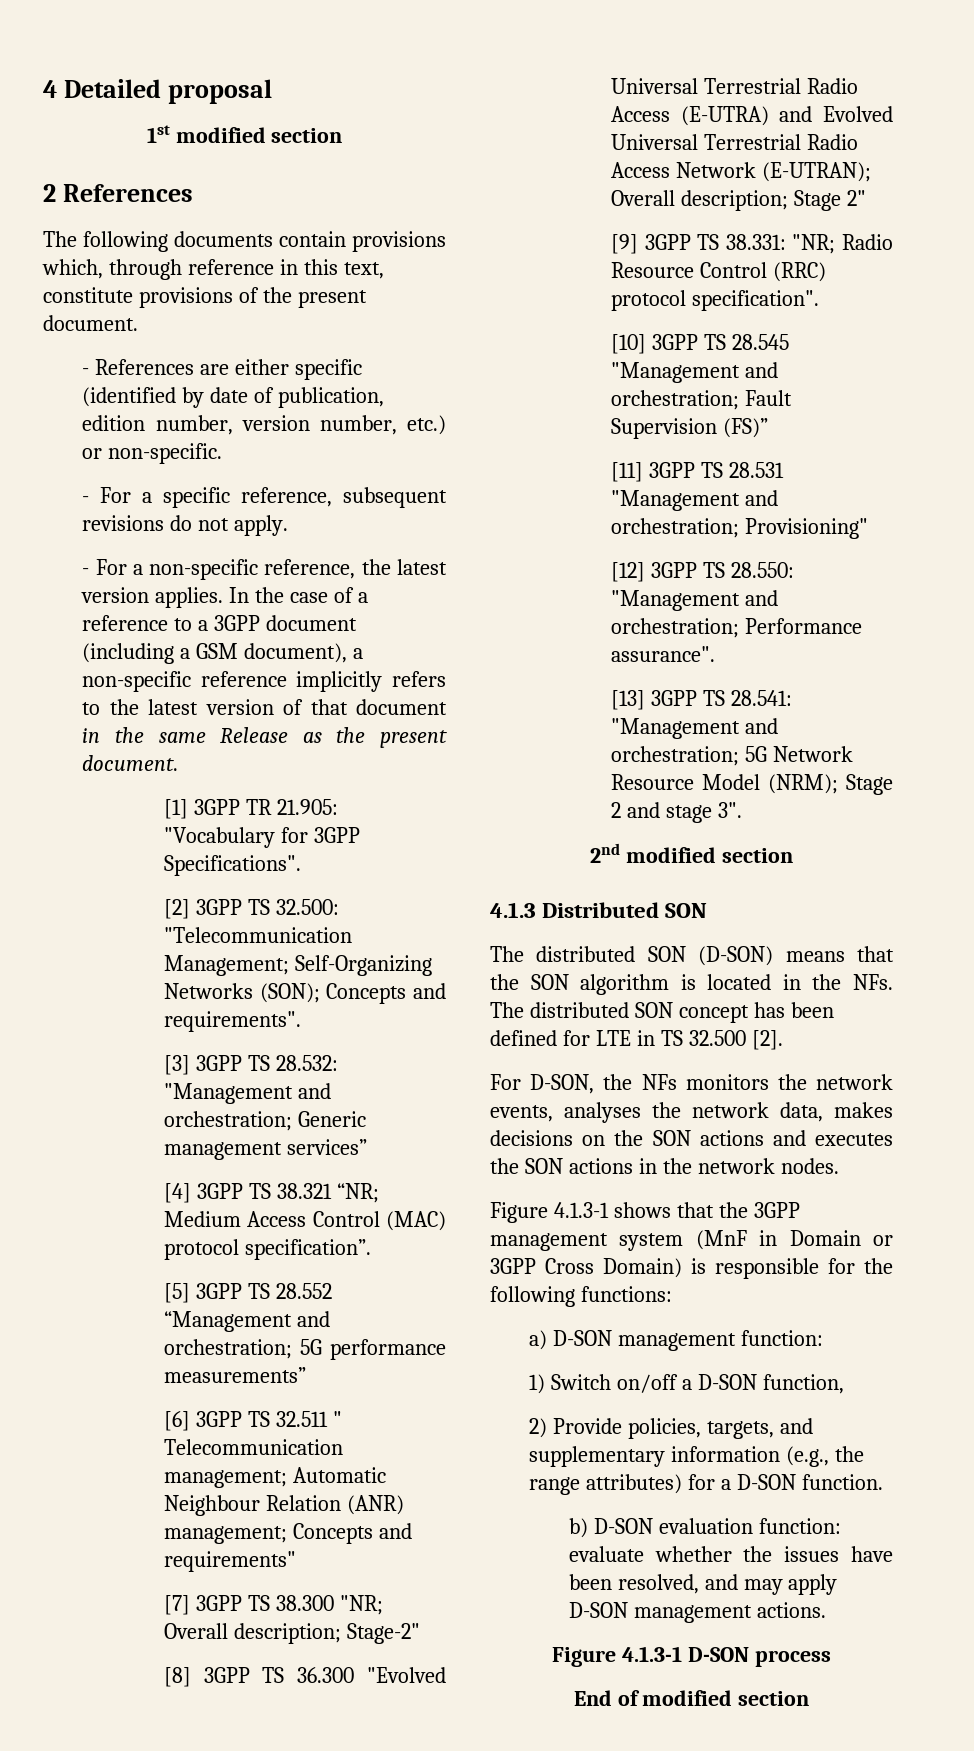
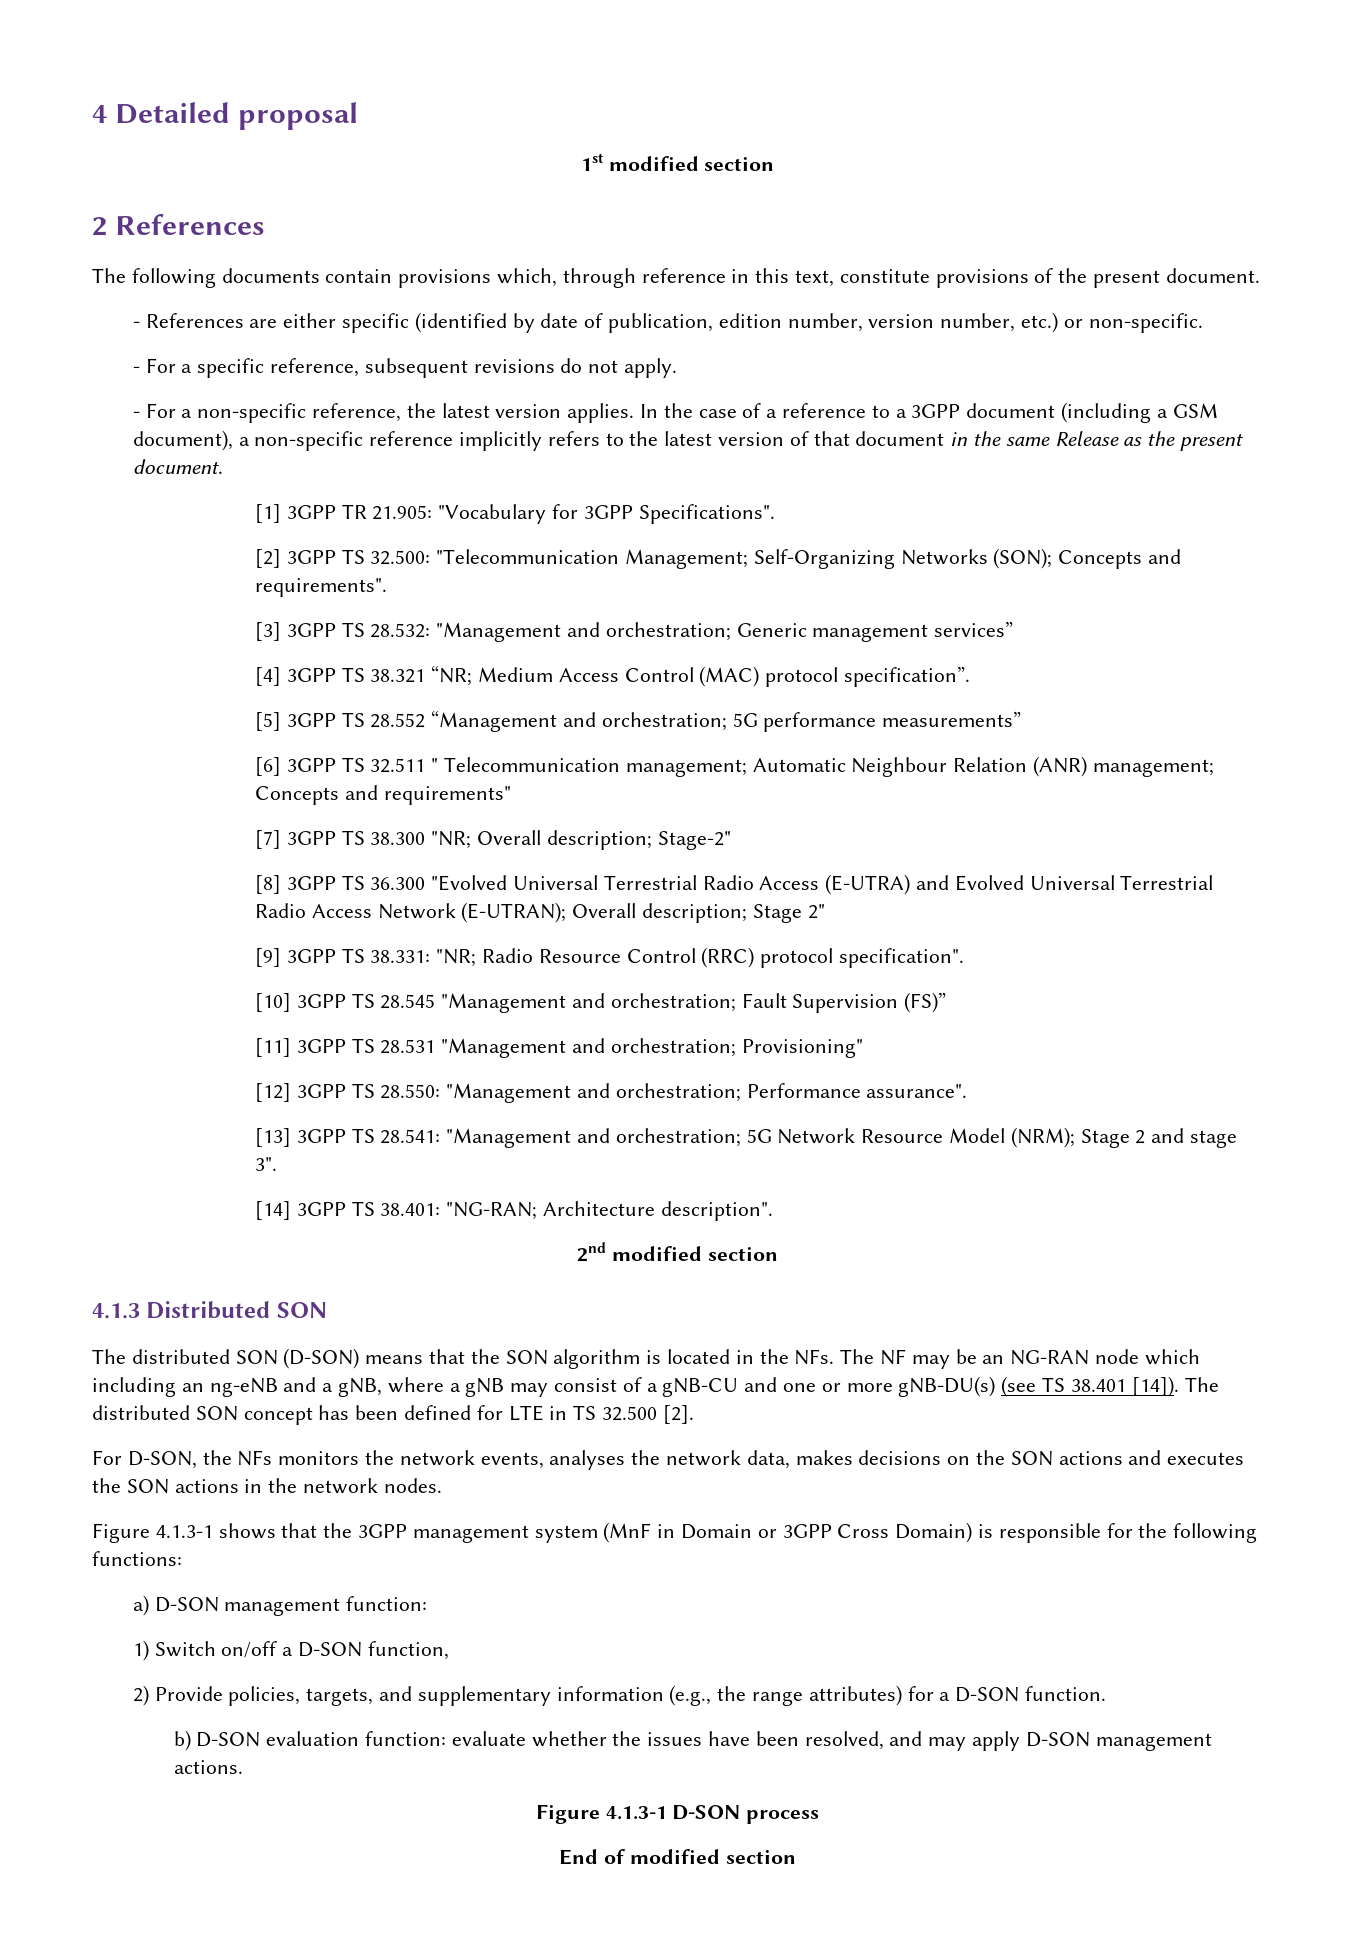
+ [14] 3GPP TS 38.401: "NG-RAN; Architecture description".
- The distributed SON (D-SON) means that the SON algorithm is located in the NFs. The distributed SON concept has been defined for LTE in TS 32.500 [2].
+ The distributed SON (D-SON) means that the SON algorithm is located in the NFs. The NF may be an NG-RAN node which including an ng-eNB and a gNB, where a gNB may consist of a gNB-CU and one or more gNB-DU(s) (see TS 38.401 [14]). The distributed SON concept has been defined for LTE in TS 32.500 [2].

